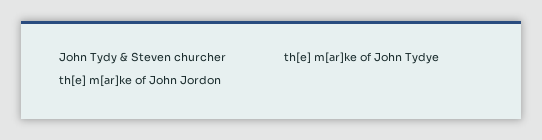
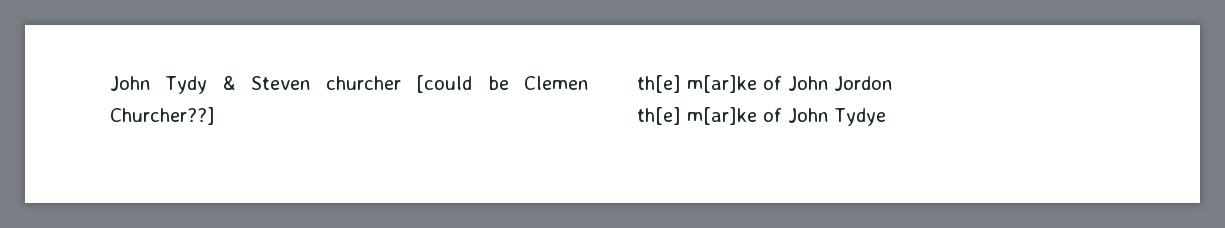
- John Tydy & Steven churcher
+ John Tydy & Steven churcher [could be Clemen Churcher??]

